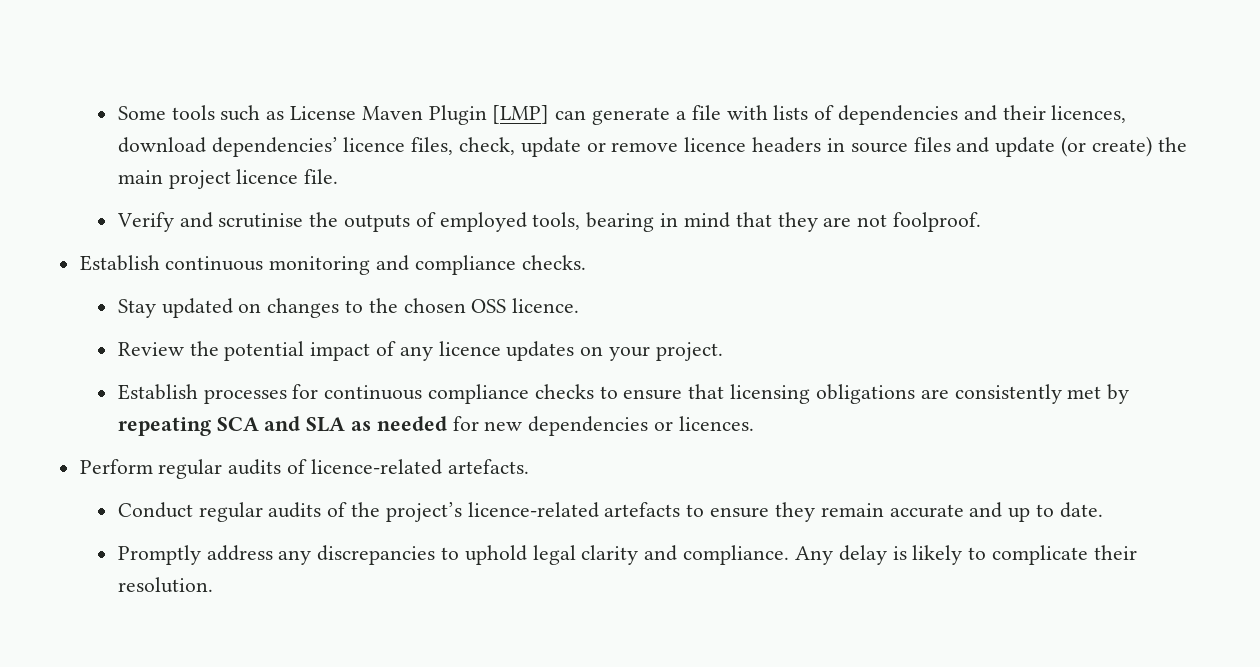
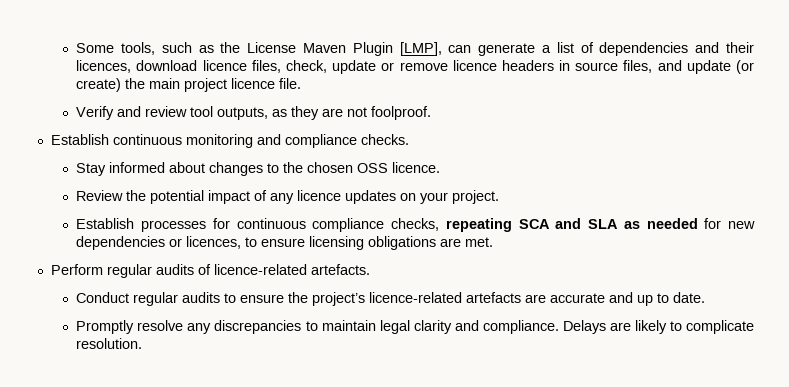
- Some tools such as License Maven Plugin [LMP] can generate a file with lists of dependencies and their licences, download dependencies’ licence files, check, update or remove licence headers in source files and update (or create) the main project licence file.
+ Some tools, such as the License Maven Plugin [LMP], can generate a list of dependencies and their licences, download licence files, check, update or remove licence headers in source files, and update (or create) the main project licence file.
- Verify and scrutinise the outputs of employed tools, bearing in mind that they are not foolproof.
+ Verify and review tool outputs, as they are not foolproof.
- Stay updated on changes to the chosen OSS licence.
+ Stay informed about changes to the chosen OSS licence.
- Establish processes for continuous compliance checks to ensure that licensing obligations are consistently met by repeating SCA and SLA as needed for new dependencies or licences.
+ Establish processes for continuous compliance checks, repeating SCA and SLA as needed for new dependencies or licences, to ensure licensing obligations are met.
- Conduct regular audits of the project’s licence-related artefacts to ensure they remain accurate and up to date.
+ Conduct regular audits to ensure the project’s licence-related artefacts are accurate and up to date.
- Promptly address any discrepancies to uphold legal clarity and compliance.
+ Promptly resolve any discrepancies to maintain legal clarity and compliance.
- Any delay is likely to complicate their resolution.
+ Delays are likely to complicate resolution.

